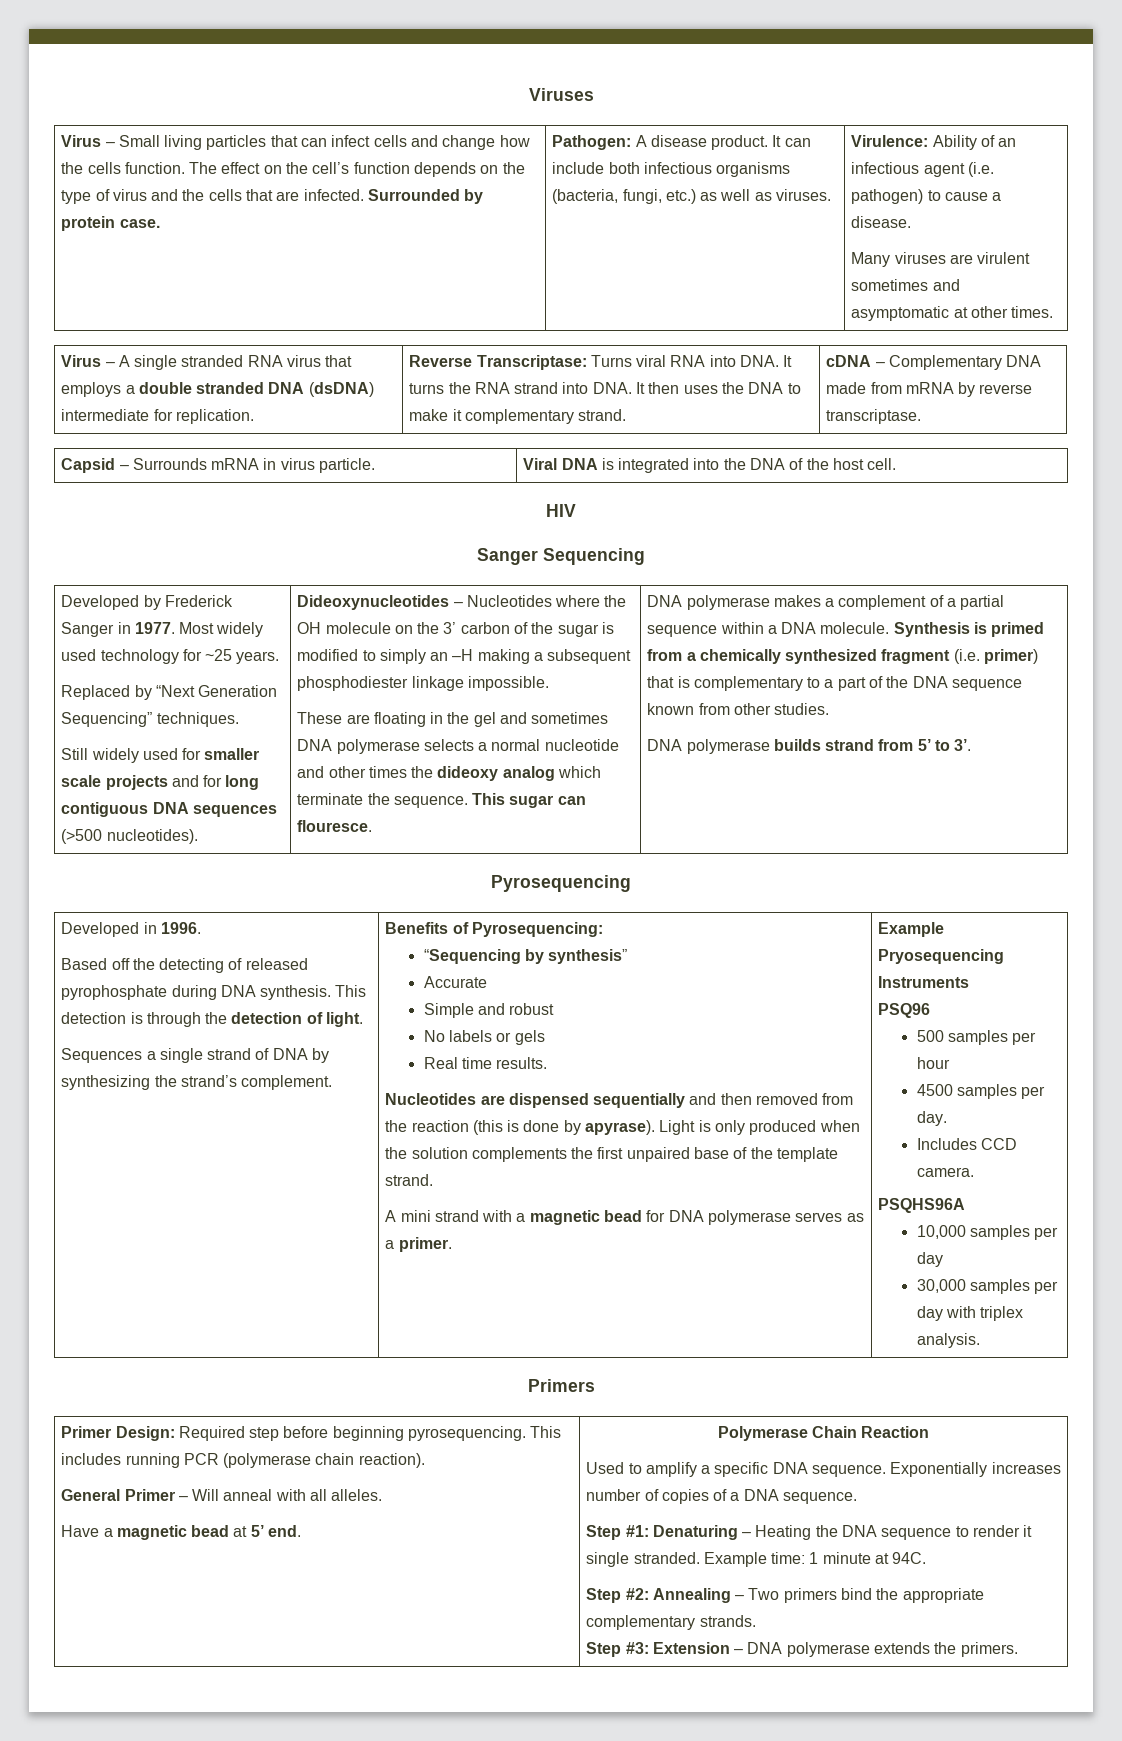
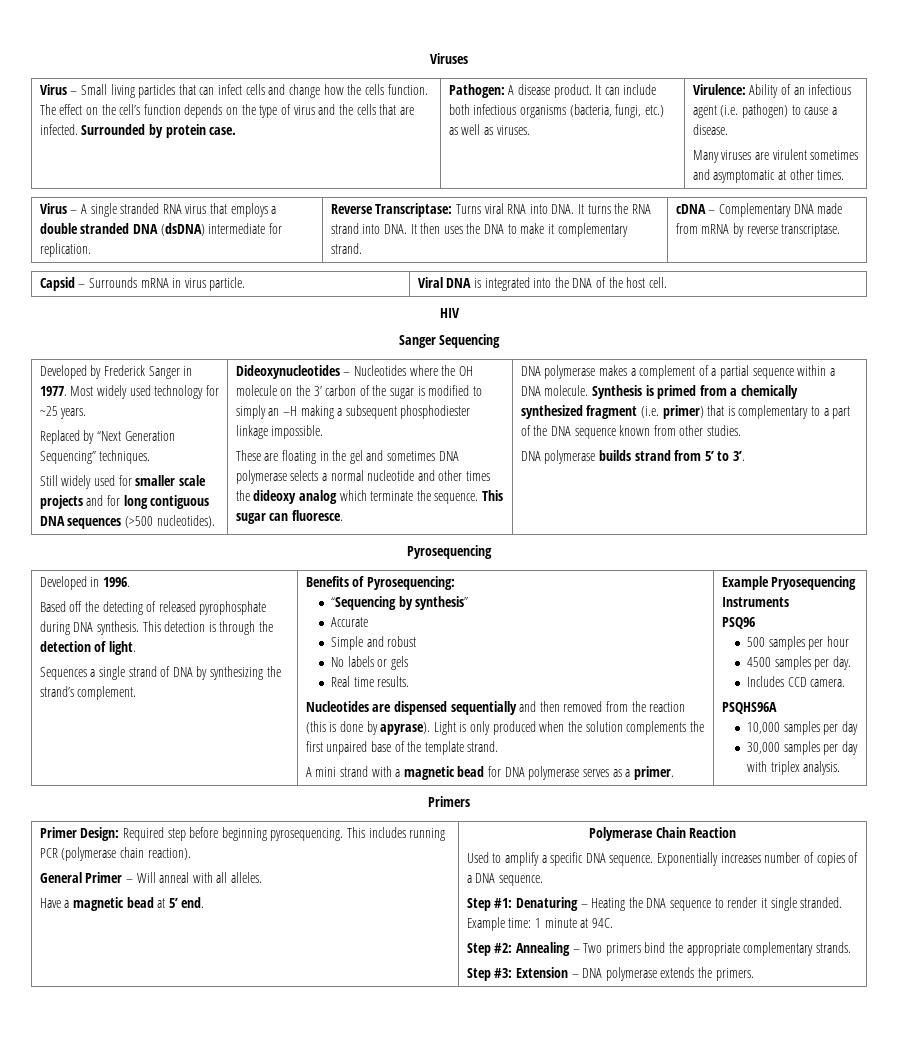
- This sugar can flouresce.
+ This sugar can fluoresce.

